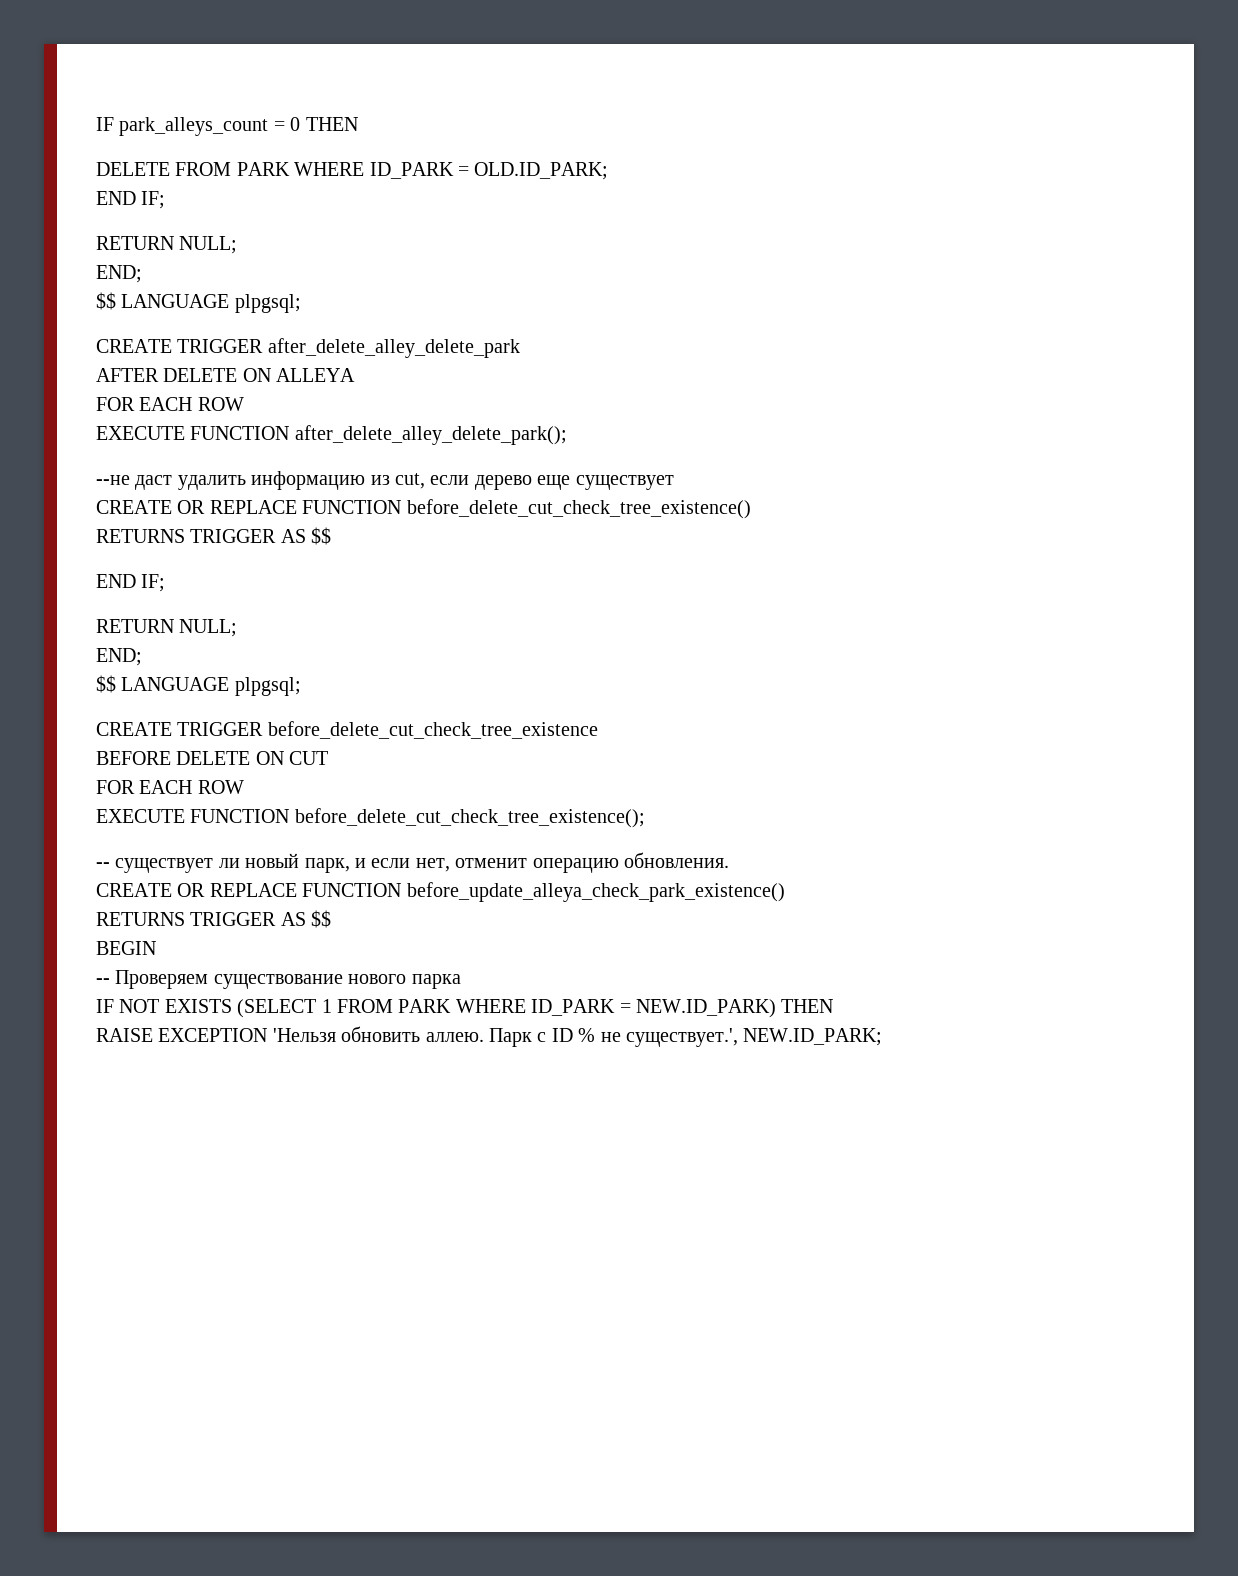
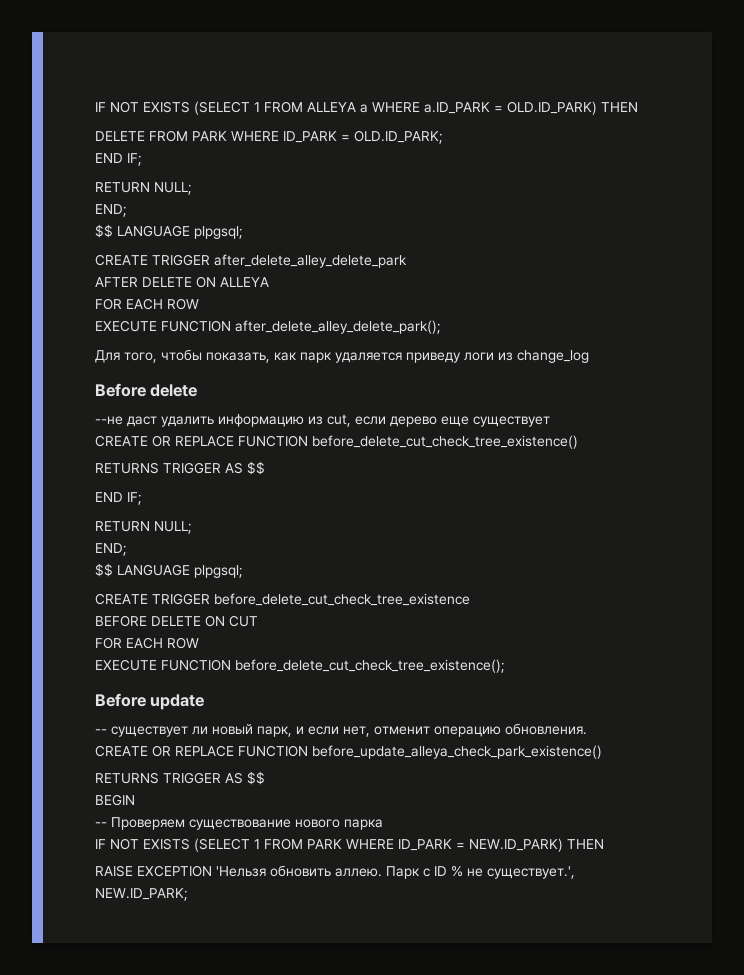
- IF park_alleys_count = 0 THEN
+ IF NOT EXISTS (SELECT 1 FROM ALLEYA a WHERE a.ID_PARK = OLD.ID_PARK) THEN
+ Для того, чтобы показать, как парк удаляется приведу логи из change_log
+ Before delete
+ Before update

